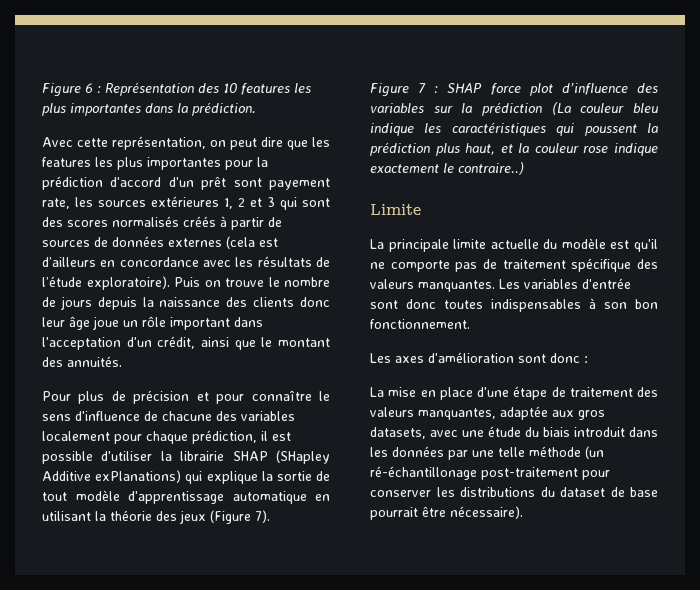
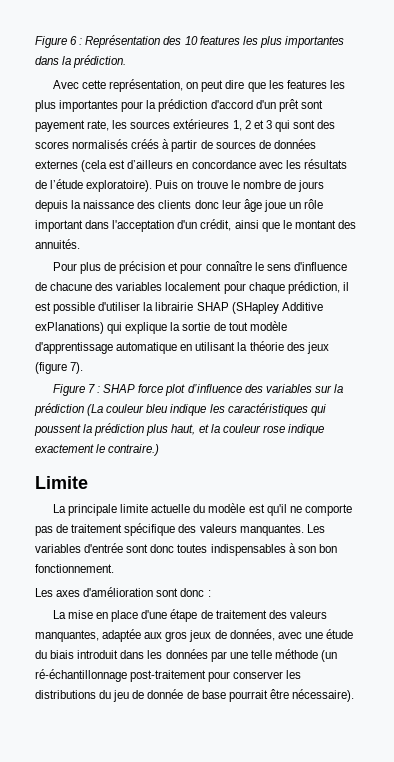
- Pour plus de précision et pour connaître le sens d'influence de chacune des variables localement pour chaque prédiction, il est possible d'utiliser la librairie SHAP (SHapley Additive exPlanations) qui explique la sortie de tout modèle d'apprentissage automatique en utilisant la théorie des jeux (Figure 7).
+ Pour plus de précision et pour connaître le sens d'influence de chacune des variables localement pour chaque prédiction, il est possible d'utiliser la librairie SHAP (SHapley Additive exPlanations) qui explique la sortie de tout modèle d'apprentissage automatique en utilisant la théorie des jeux (figure 7).
- Figure 7 : SHAP force plot d’influence des variables sur la prédiction (La couleur bleu indique les caractéristiques qui poussent la prédiction plus haut, et la couleur rose indique exactement le contraire..)
+ Figure 7 : SHAP force plot d’influence des variables sur la prédiction (La couleur bleu indique les caractéristiques qui poussent la prédiction plus haut, et la couleur rose indique exactement le contraire.)
- La mise en place d'une étape de traitement des valeurs manquantes, adaptée aux gros datasets, avec une étude du biais introduit dans les données par une telle méthode (un ré-échantillonage post-traitement pour conserver les distributions du dataset de base pourrait être nécessaire).
+ La mise en place d'une étape de traitement des valeurs manquantes, adaptée aux gros jeux de données, avec une étude du biais introduit dans les données par une telle méthode (un ré-échantillonnage post-traitement pour conserver les distributions du jeu de donnée de base pourrait être nécessaire).

